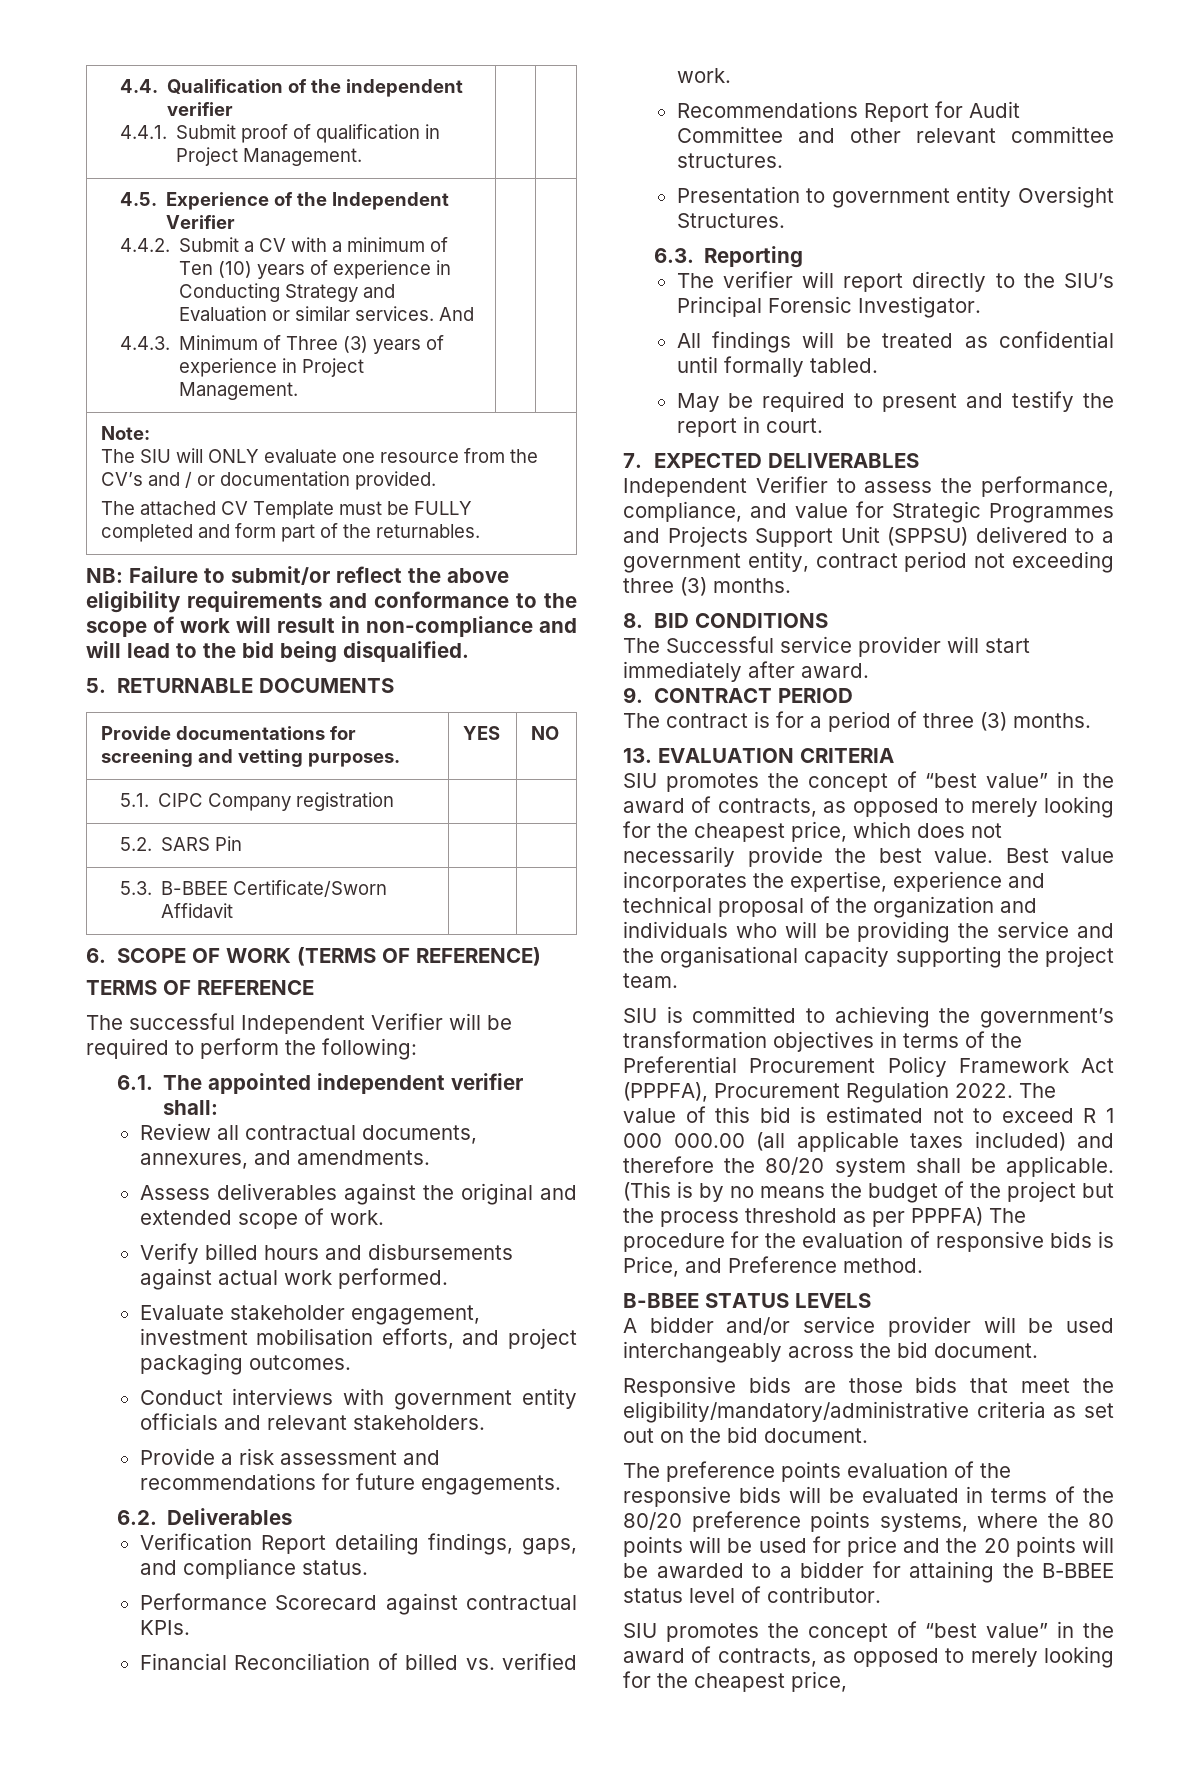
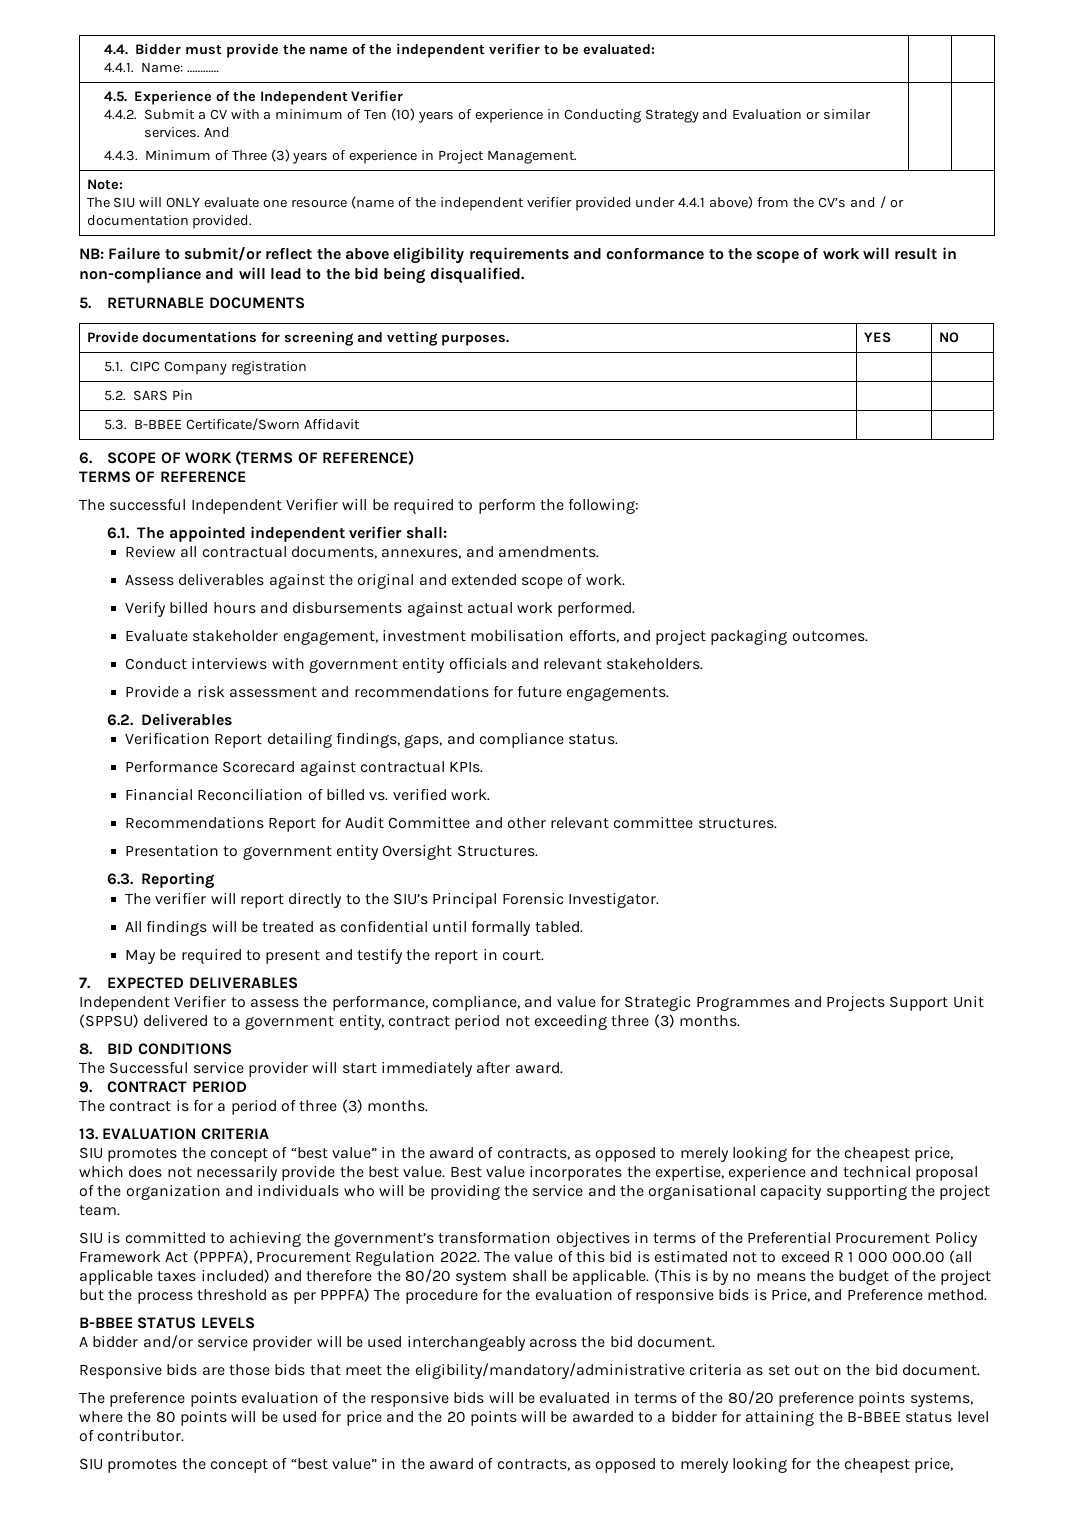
- 4.4. Qualification of the independent verifier
- 4.4.1. Submit proof of qualification in Project Management. | |
+ 4.4. Bidder must provide the name of the independent verifier to be evaluated:
+ 4.4.1. Name: ………… | |
  Note:
- The SIU will ONLY evaluate one resource from the CV’s and / or documentation provided.
- The attached CV Template must be FULLY completed and form part of the returnables.
+ The SIU will ONLY evaluate one resource (name of the independent verifier provided under 4.4.1 above) from the CV’s and / or documentation provided.

